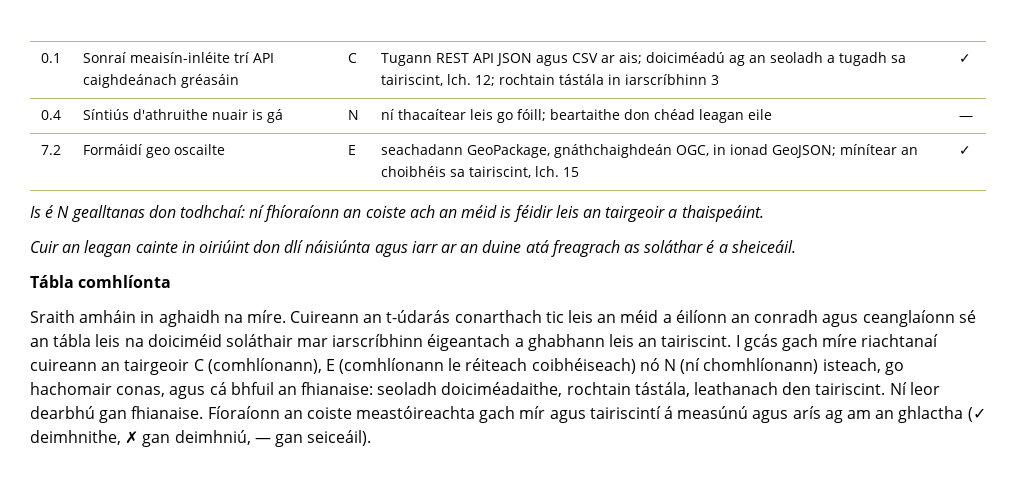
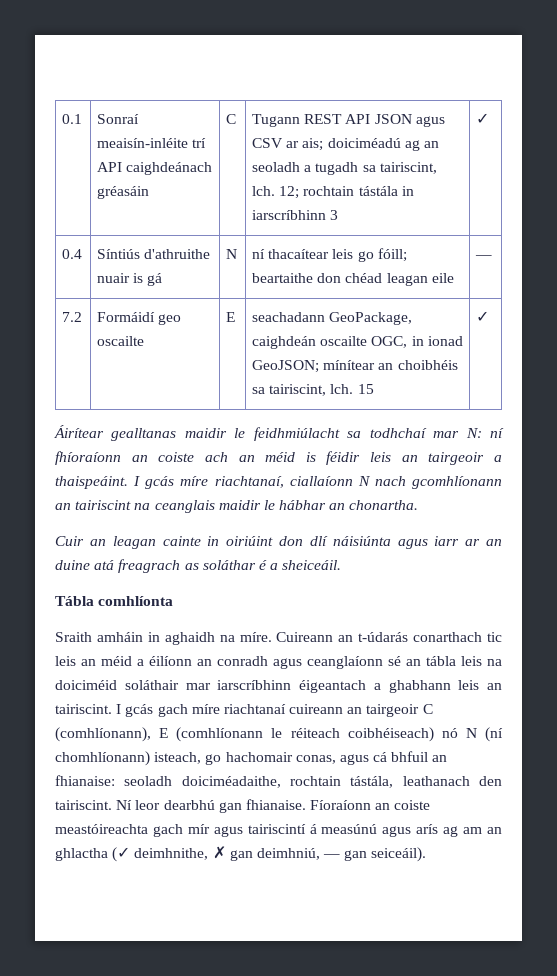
- 7.2 | Formáidí geo oscailte | E | seachadann GeoPackage, gnáthchaighdeán OGC, in ionad GeoJSON; mínítear an choibhéis sa tairiscint, lch. 15 | ✓
+ 7.2 | Formáidí geo oscailte | E | seachadann GeoPackage, caighdeán oscailte OGC, in ionad GeoJSON; mínítear an choibhéis sa tairiscint, lch. 15 | ✓
- Is é N gealltanas don todhchaí: ní fhíoraíonn an coiste ach an méid is féidir leis an tairgeoir a thaispeáint.
+ Áirítear gealltanas maidir le feidhmiúlacht sa todhchaí mar N: ní fhíoraíonn an coiste ach an méid is féidir leis an tairgeoir a thaispeáint. I gcás míre riachtanaí, ciallaíonn N nach gcomhlíonann an tairiscint na ceanglais maidir le hábhar an chonartha.

